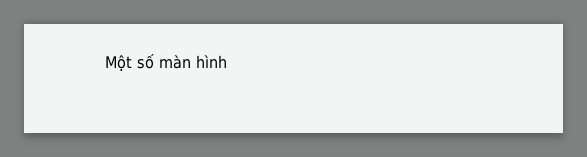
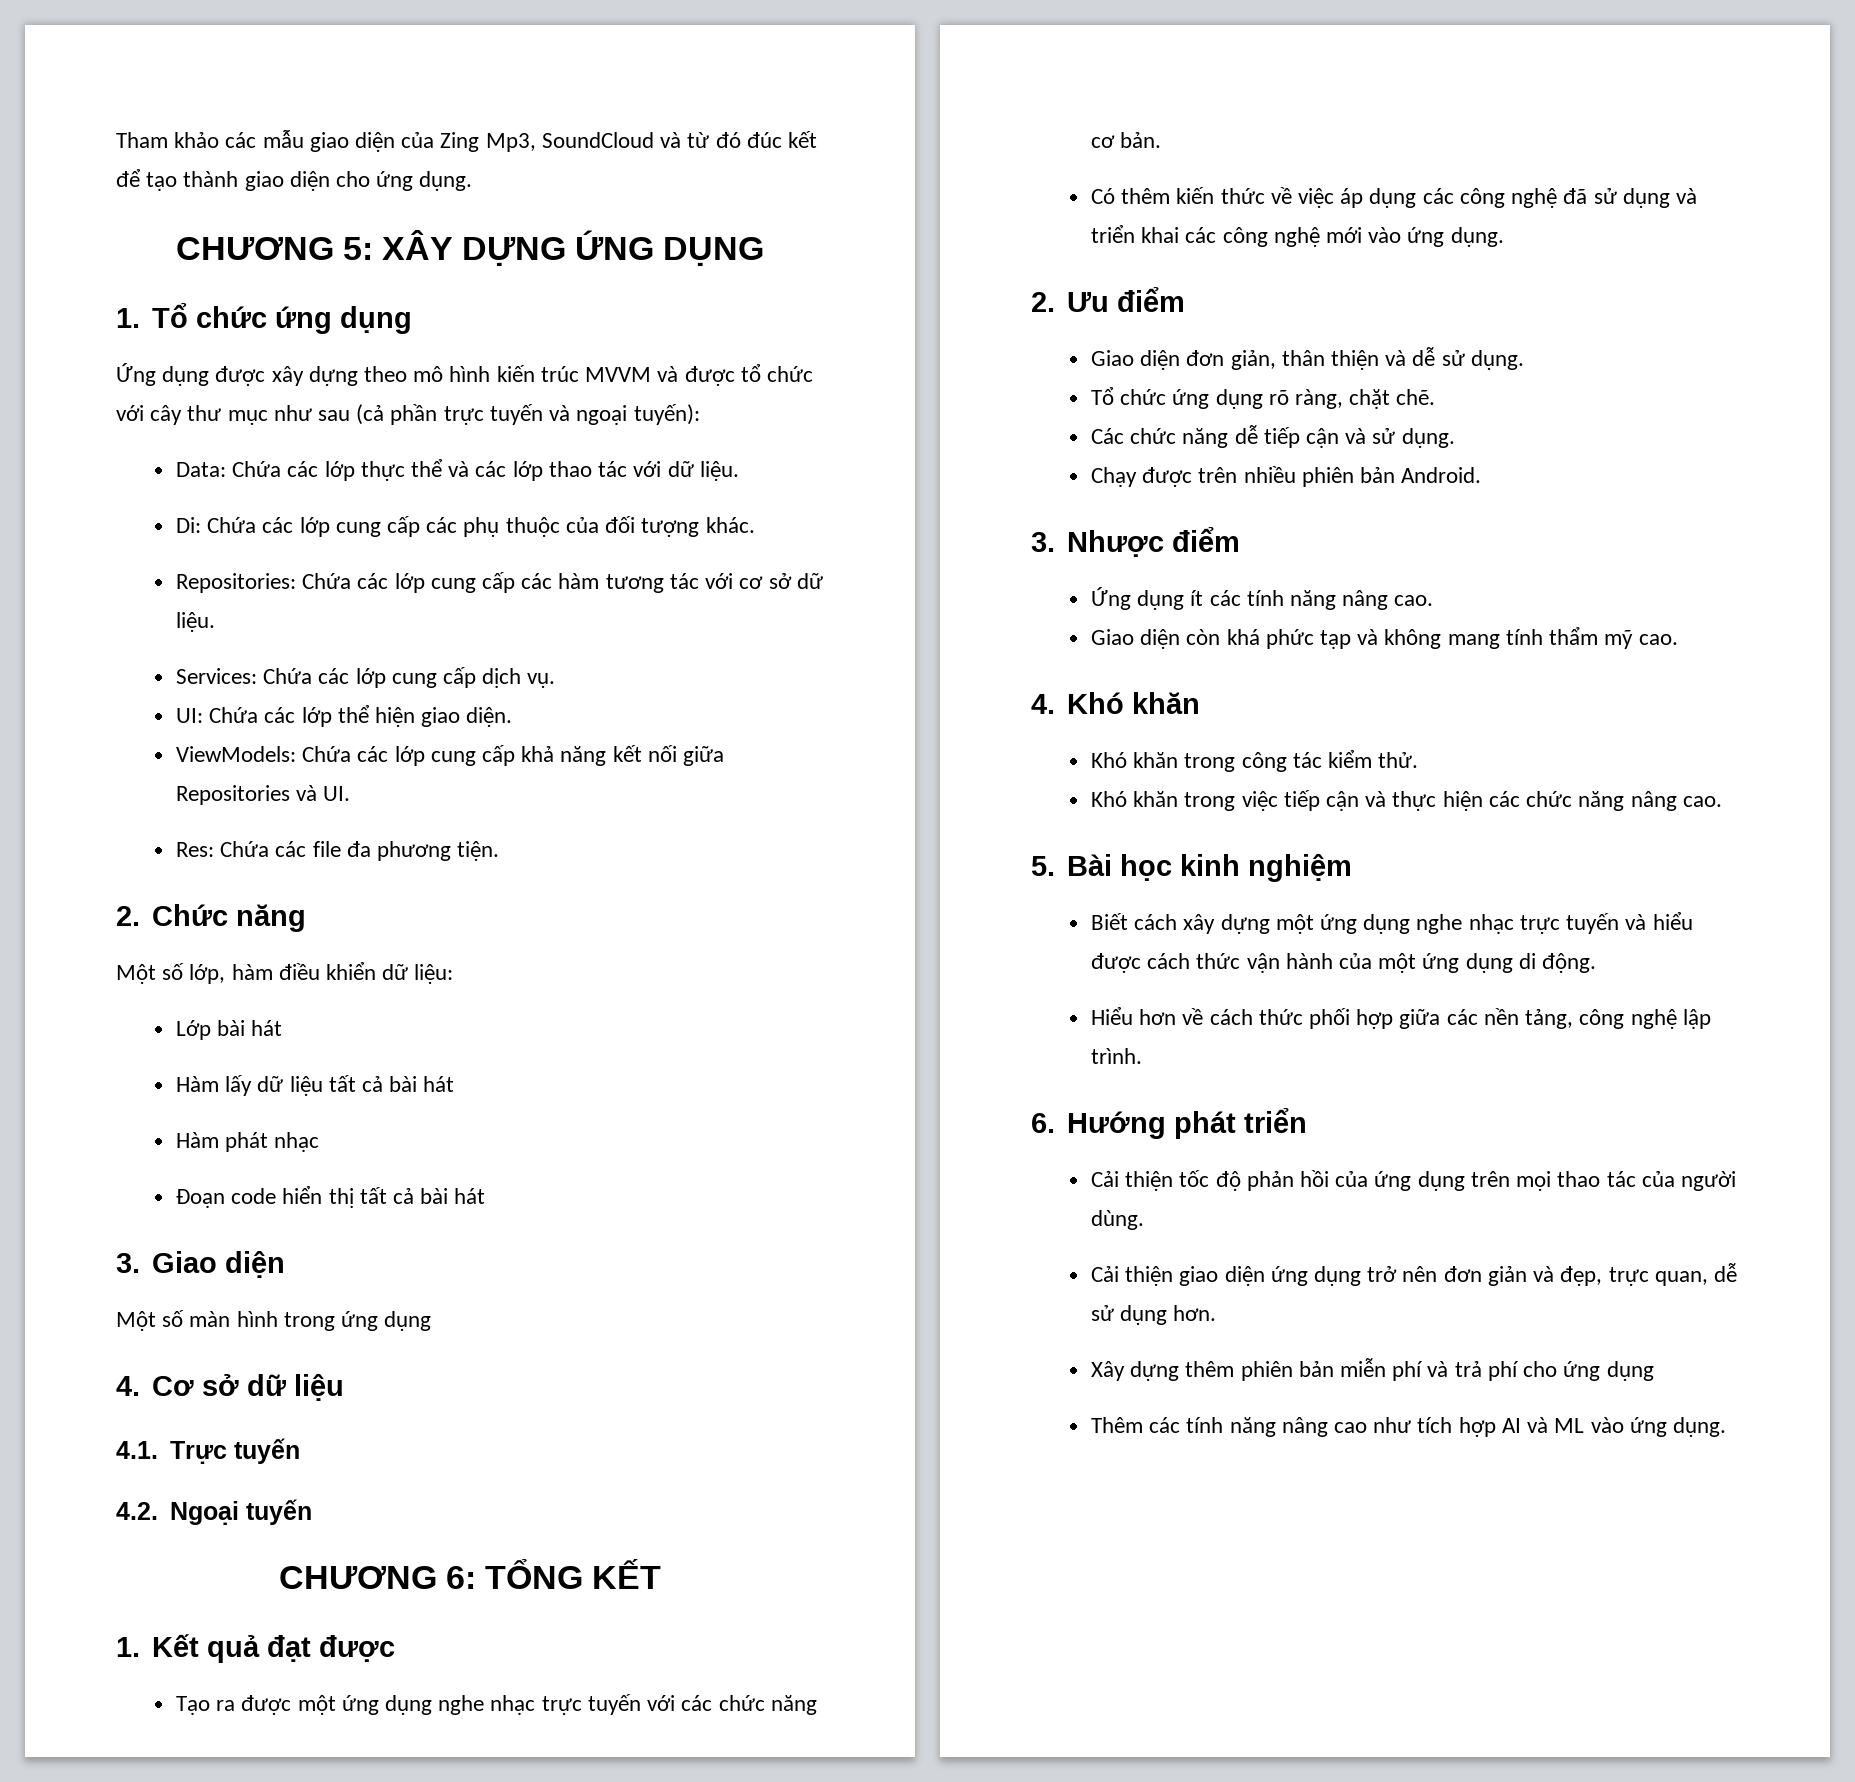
- Một số màn hình
+ Tham khảo các mẫu giao diện của Zing Mp3, SoundCloud và từ đó đúc kết để tạo thành giao diện cho ứng dụng.
+ CHƯƠNG 5: XÂY DỰNG ỨNG DỤNG
+ 1. Tổ chức ứng dụng
+ Ứng dụng được xây dựng theo mô hình kiến trúc MVVM và được tổ chức với cây thư mục như sau (cả phần trực tuyến và ngoại tuyến):
+ Data: Chứa các lớp thực thể và các lớp thao tác với dữ liệu.
+ Di: Chứa các lớp cung cấp các phụ thuộc của đối tượng khác.
+ Repositories: Chứa các lớp cung cấp các hàm tương tác với cơ sở dữ liệu.
+ Services: Chứa các lớp cung cấp dịch vụ.
+ UI: Chứa các lớp thể hiện giao diện.
+ ViewModels: Chứa các lớp cung cấp khả năng kết nối giữa Repositories và UI.
+ Res: Chứa các file đa phương tiện.
+ 2. Chức năng
+ Một số lớp, hàm điều khiển dữ liệu:
+ Lớp bài hát
+ Hàm lấy dữ liệu tất cả bài hát
+ Hàm phát nhạc
+ Đoạn code hiển thị tất cả bài hát
+ 3. Giao diện
+ Một số màn hình trong ứng dụng
+ 4. Cơ sở dữ liệu
+ 4.1. Trực tuyến
+ 4.2. Ngoại tuyến
+ CHƯƠNG 6: TỔNG KẾT
+ 1. Kết quả đạt được
+ Tạo ra được một ứng dụng nghe nhạc trực tuyến với các chức năng cơ bản.
+ Có thêm kiến thức về việc áp dụng các công nghệ đã sử dụng và triển khai các công nghệ mới vào ứng dụng.
+ 2. Ưu điểm
+ Giao diện đơn giản, thân thiện và dễ sử dụng.
+ Tổ chức ứng dụng rõ ràng, chặt chẽ.
+ Các chức năng dễ tiếp cận và sử dụng.
+ Chạy được trên nhiều phiên bản Android.
+ 3. Nhược điểm
+ Ứng dụng ít các tính năng nâng cao.
+ Giao diện còn khá phức tạp và không mang tính thẩm mỹ cao.
+ 4. Khó khăn
+ Khó khăn trong công tác kiểm thử.
+ Khó khăn trong việc tiếp cận và thực hiện các chức năng nâng cao.
+ 5. Bài học kinh nghiệm
+ Biết cách xây dựng một ứng dụng nghe nhạc trực tuyến và hiểu được cách thức vận hành của một ứng dụng di động.
+ Hiểu hơn về cách thức phối hợp giữa các nền tảng, công nghệ lập trình.
+ 6. Hướng phát triển
+ Cải thiện tốc độ phản hồi của ứng dụng trên mọi thao tác của người dùng.
+ Cải thiện giao diện ứng dụng trở nên đơn giản và đẹp, trực quan, dễ sử dụng hơn.
+ Xây dựng thêm phiên bản miễn phí và trả phí cho ứng dụng
+ Thêm các tính năng nâng cao như tích hợp AI và ML vào ứng dụng.

